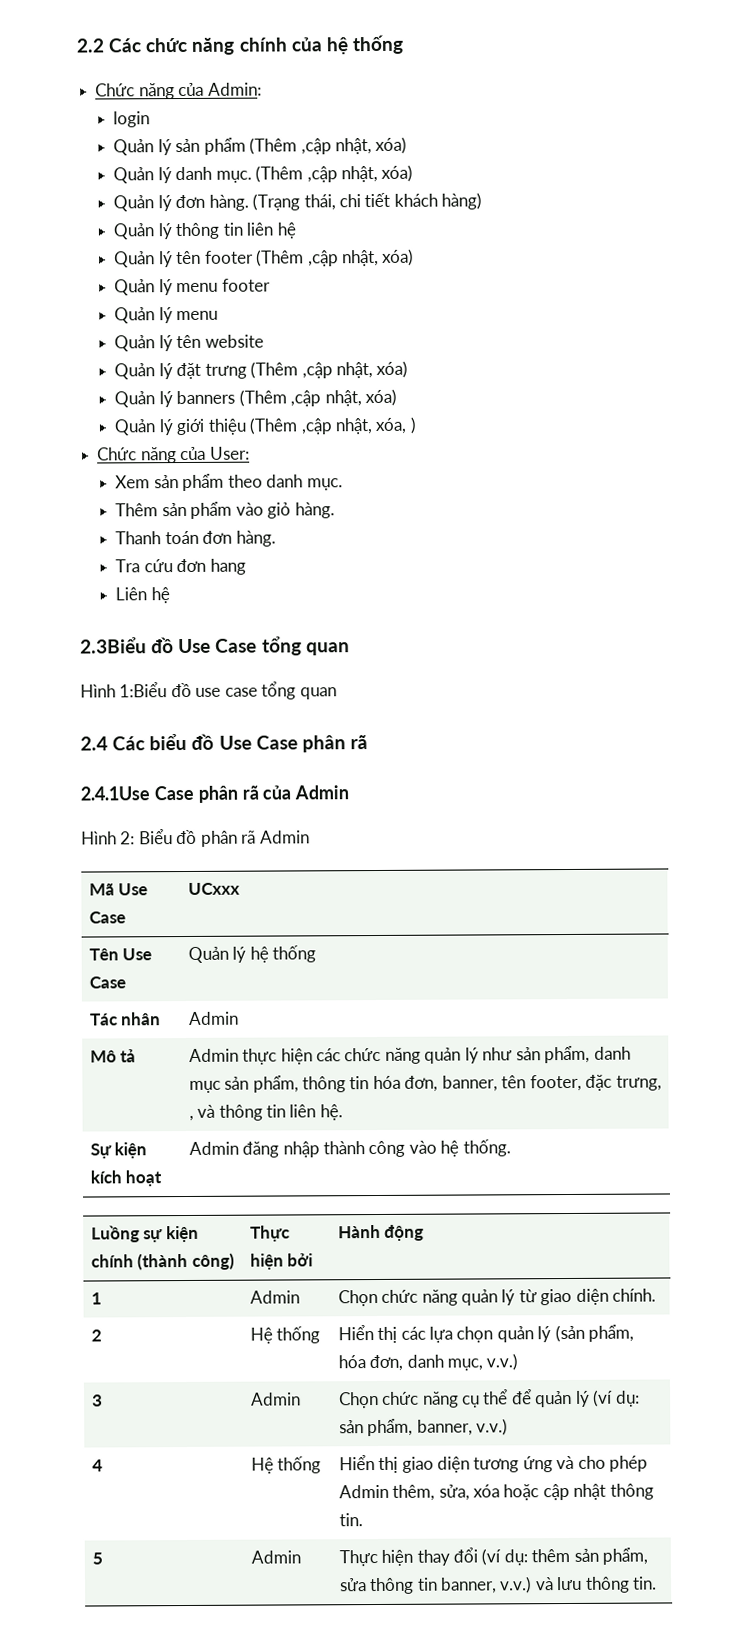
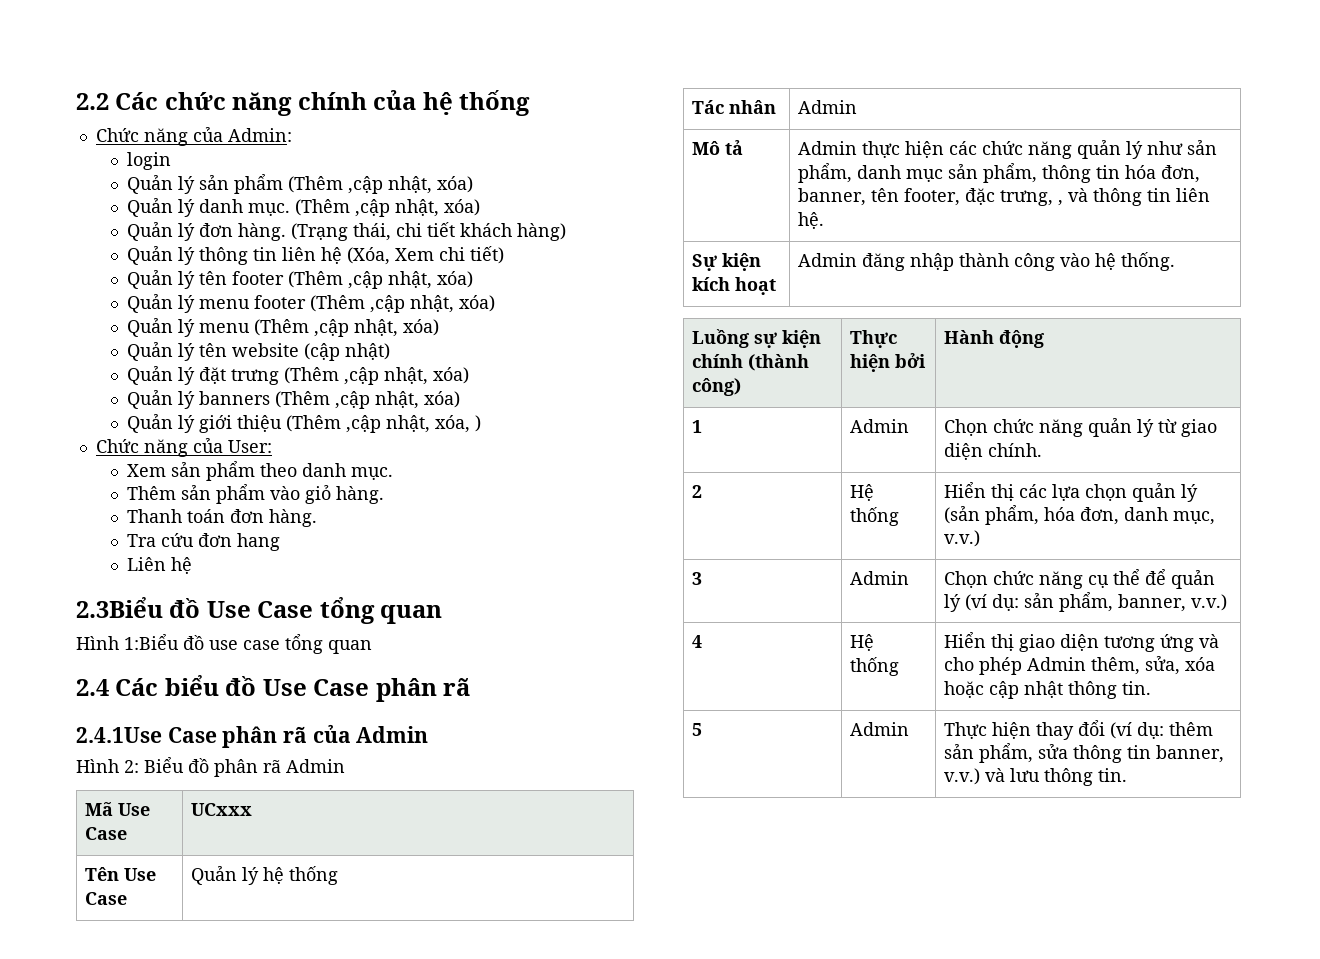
- Quản lý thông tin liên hệ
+ Quản lý thông tin liên hệ (Xóa, Xem chi tiết)
- Quản lý menu footer
- Quản lý menu
+ Quản lý menu footer (Thêm ,cập nhật, xóa)
+ Quản lý menu (Thêm ,cập nhật, xóa)
- Quản lý tên website
+ Quản lý tên website (cập nhật)

